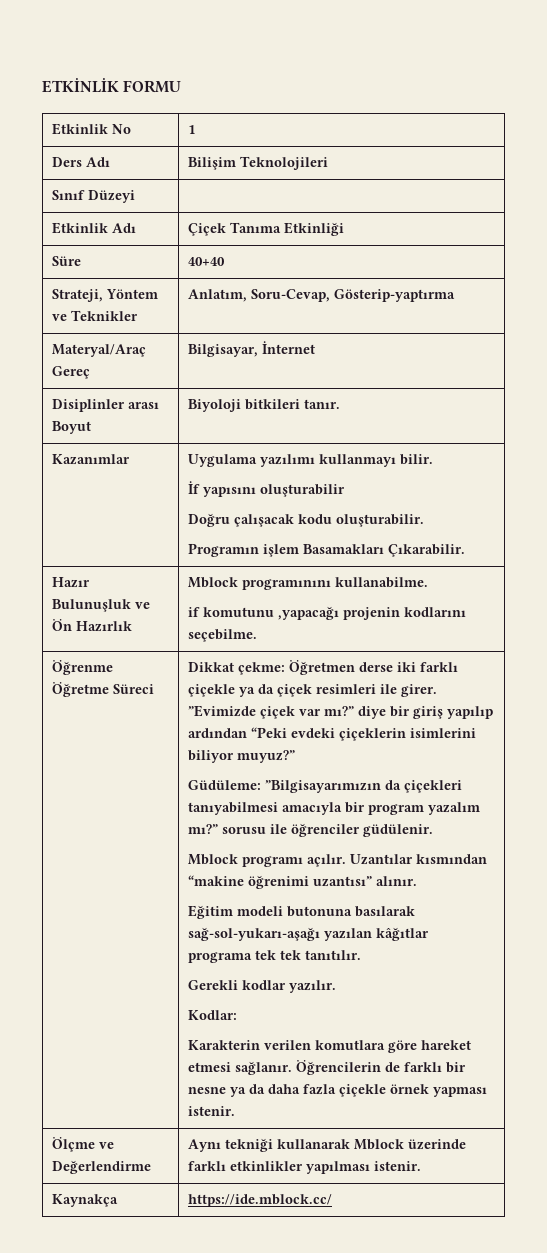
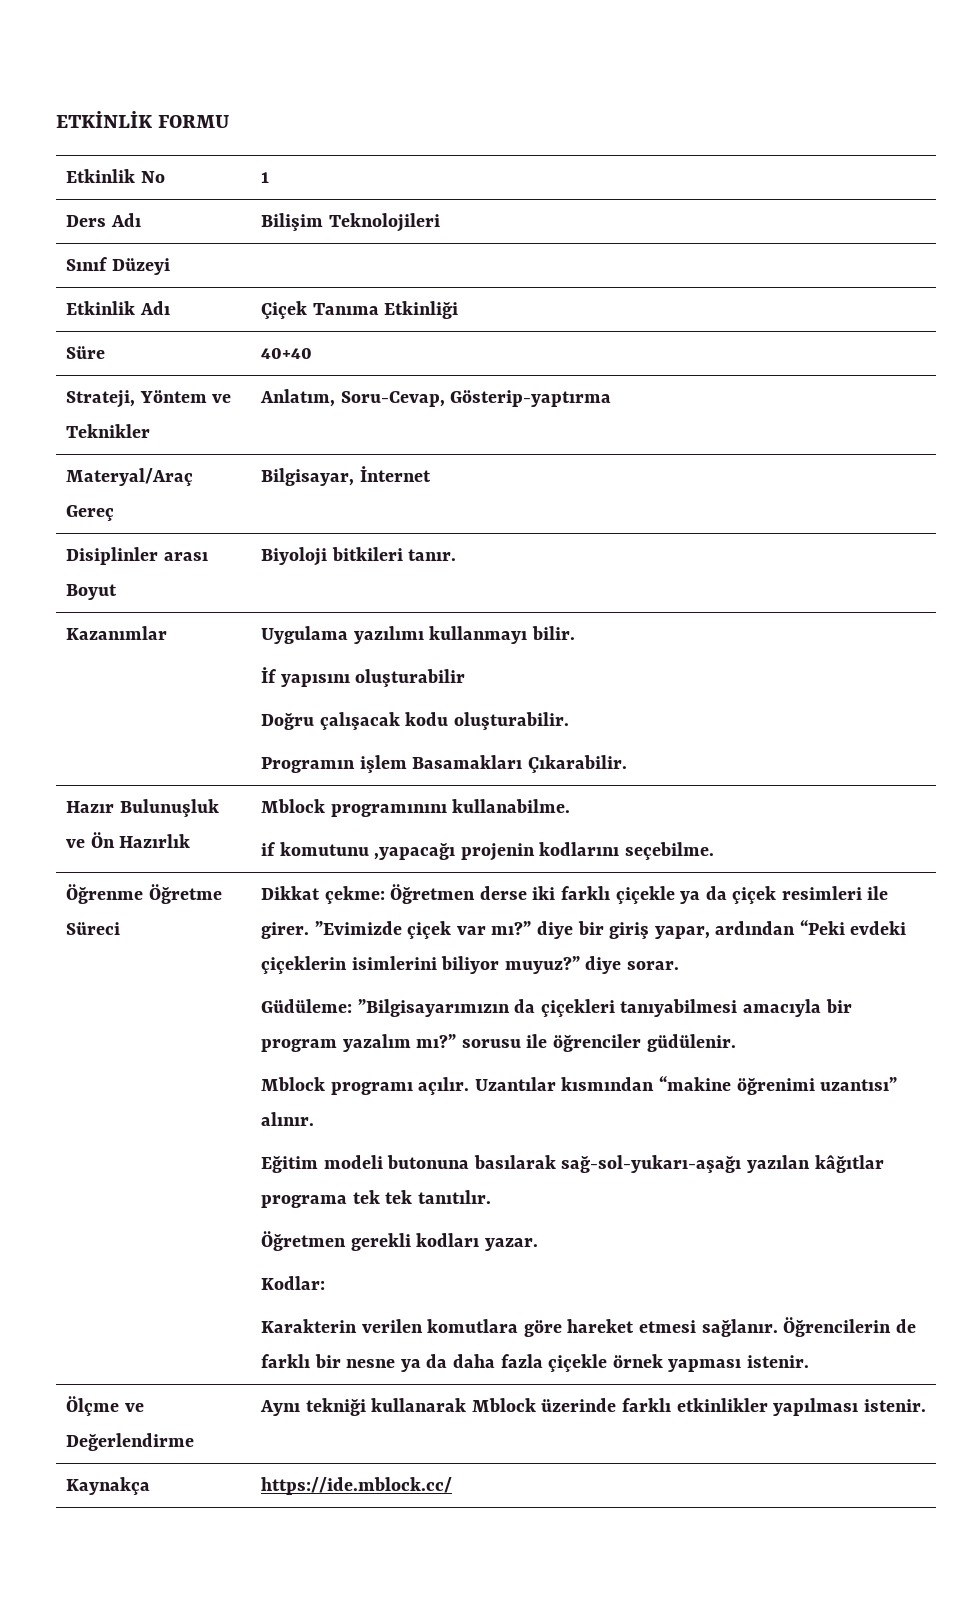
- Dikkat çekme: Öğretmen derse iki farklı çiçekle ya da çiçek resimleri ile girer. ”Evimizde çiçek var mı?” diye bir giriş yapılıp ardından “Peki evdeki çiçeklerin isimlerini biliyor muyuz?”
+ Dikkat çekme: Öğretmen derse iki farklı çiçekle ya da çiçek resimleri ile girer. ”Evimizde çiçek var mı?” diye bir giriş yapar, ardından “Peki evdeki çiçeklerin isimlerini biliyor muyuz?” diye sorar.
- Gerekli kodlar yazılır.
+ Öğretmen gerekli kodları yazar.

